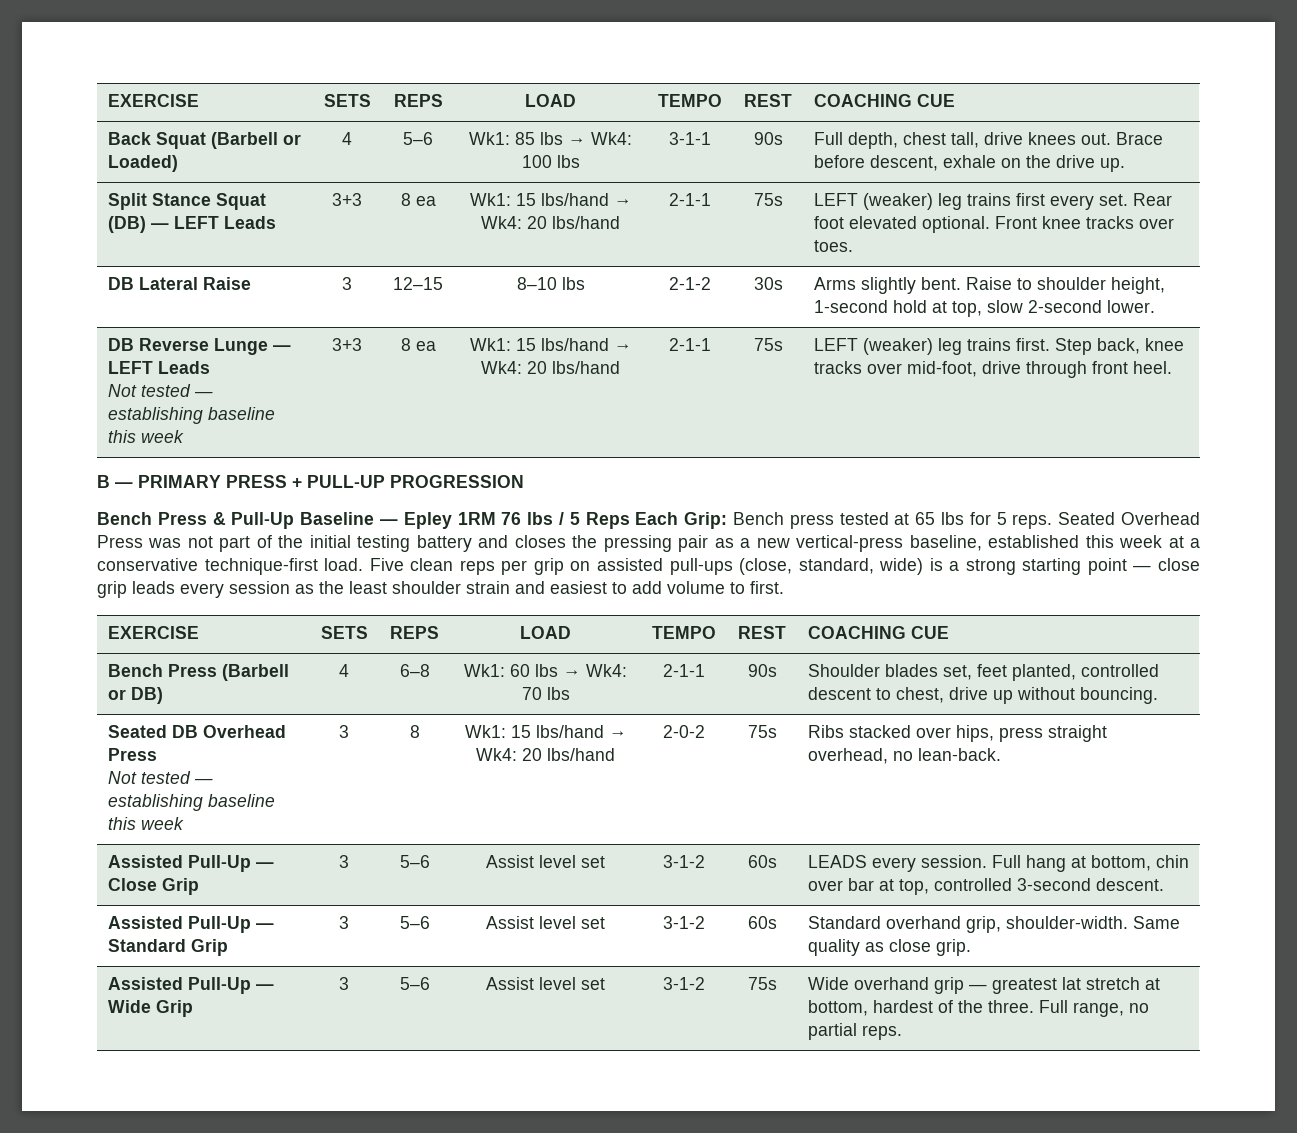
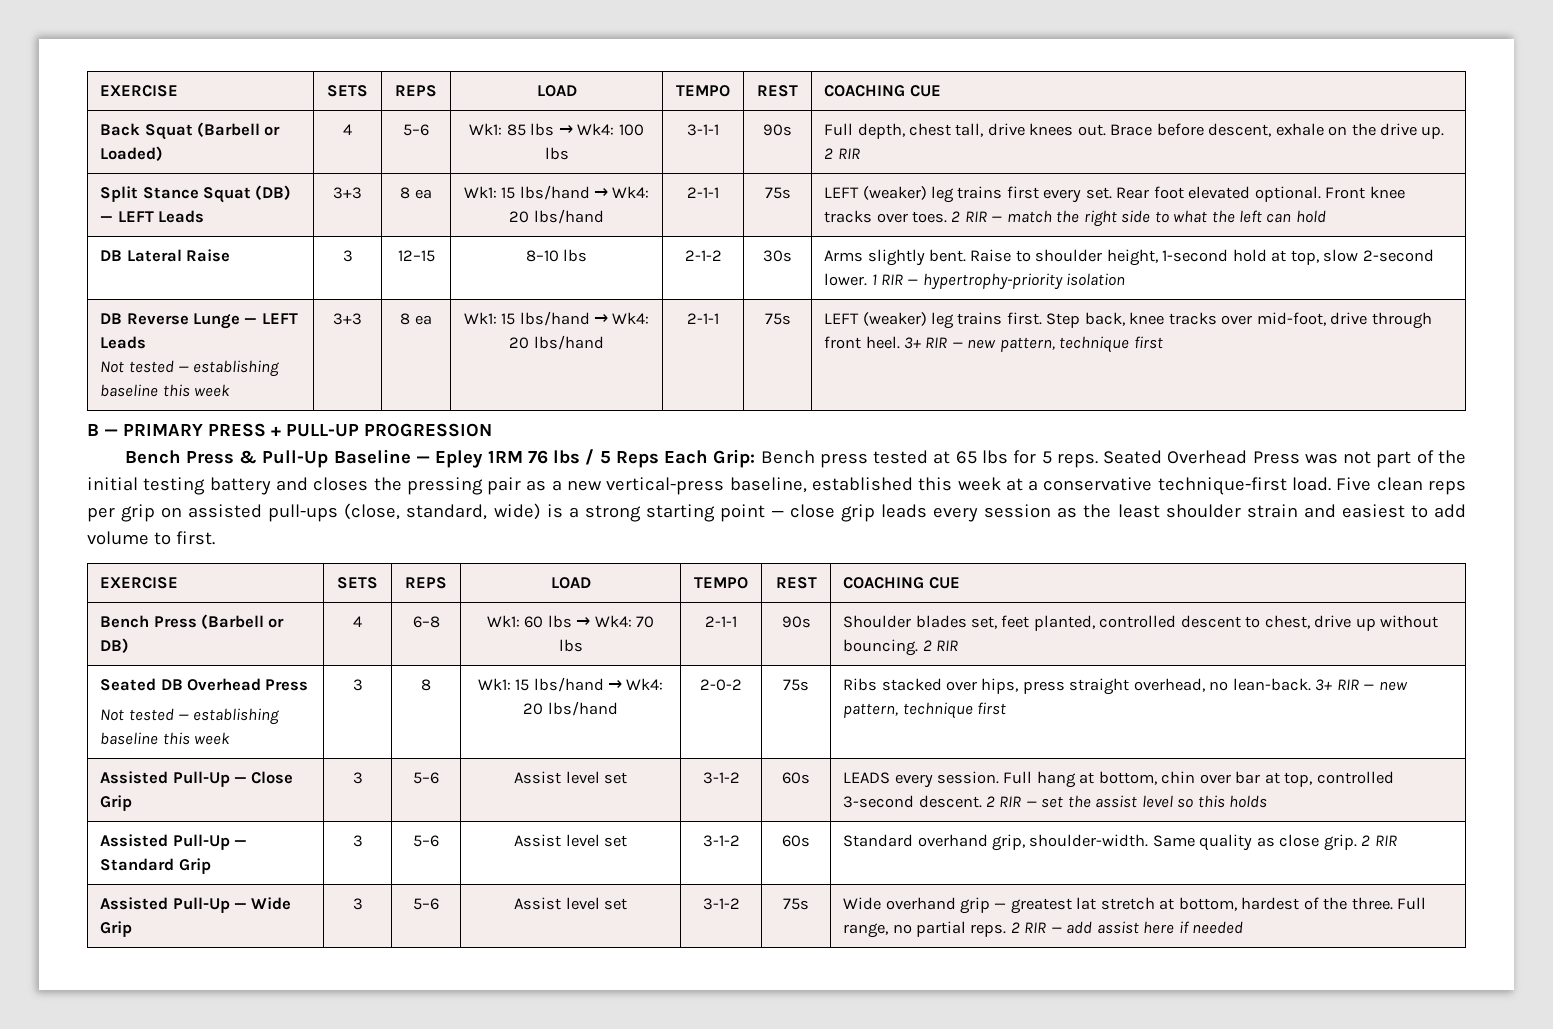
- Back Squat (Barbell or Loaded) | 4 | 5–6 | Wk1: 85 lbs → Wk4: 100 lbs | 3-1-1 | 90s | Full depth, chest tall, drive knees out. Brace before descent, exhale on the drive up.
+ Back Squat (Barbell or Loaded) | 4 | 5–6 | Wk1: 85 lbs → Wk4: 100 lbs | 3-1-1 | 90s | Full depth, chest tall, drive knees out. Brace before descent, exhale on the drive up. 2 RIR
+ 2 RIR — match the right side to what the left can hold
- DB Lateral Raise | 3 | 12–15 | 8–10 lbs | 2-1-2 | 30s | Arms slightly bent. Raise to shoulder height, 1-second hold at top, slow 2-second lower.
+ DB Lateral Raise | 3 | 12–15 | 8–10 lbs | 2-1-2 | 30s | Arms slightly bent. Raise to shoulder height, 1-second hold at top, slow 2-second lower. 1 RIR — hypertrophy-priority isolation
- Step back, knee tracks over mid-foot, drive through front heel.
+ Step back, knee tracks over mid-foot, drive through front heel. 3+ RIR — new pattern, technique first
- Bench Press (Barbell or DB) | 4 | 6–8 | Wk1: 60 lbs → Wk4: 70 lbs | 2-1-1 | 90s | Shoulder blades set, feet planted, controlled descent to chest, drive up without bouncing.
+ Bench Press (Barbell or DB) | 4 | 6–8 | Wk1: 60 lbs → Wk4: 70 lbs | 2-1-1 | 90s | Shoulder blades set, feet planted, controlled descent to chest, drive up without bouncing. 2 RIR
  Seated DB Overhead Press
- Not tested — establishing baseline this week | 3 | 8 | Wk1: 15 lbs/hand → Wk4: 20 lbs/hand | 2-0-2 | 75s | Ribs stacked over hips, press straight overhead, no lean-back.
+ Not tested — establishing baseline this week | 3 | 8 | Wk1: 15 lbs/hand → Wk4: 20 lbs/hand | 2-0-2 | 75s | Ribs stacked over hips, press straight overhead, no lean-back. 3+ RIR — new pattern, technique first
- Assisted Pull-Up — Close Grip | 3 | 5–6 | Assist level set | 3-1-2 | 60s | LEADS every session. Full hang at bottom, chin over bar at top, controlled 3-second descent.
+ Assisted Pull-Up — Close Grip | 3 | 5–6 | Assist level set | 3-1-2 | 60s | LEADS every session. Full hang at bottom, chin over bar at top, controlled 3-second descent. 2 RIR — set the assist level so this holds
- Assisted Pull-Up — Standard Grip | 3 | 5–6 | Assist level set | 3-1-2 | 60s | Standard overhand grip, shoulder-width. Same quality as close grip.
+ Assisted Pull-Up — Standard Grip | 3 | 5–6 | Assist level set | 3-1-2 | 60s | Standard overhand grip, shoulder-width. Same quality as close grip. 2 RIR
- Assisted Pull-Up — Wide Grip | 3 | 5–6 | Assist level set | 3-1-2 | 75s | Wide overhand grip — greatest lat stretch at bottom, hardest of the three. Full range, no partial reps.
+ Assisted Pull-Up — Wide Grip | 3 | 5–6 | Assist level set | 3-1-2 | 75s | Wide overhand grip — greatest lat stretch at bottom, hardest of the three. Full range, no partial reps. 2 RIR — add assist here if needed

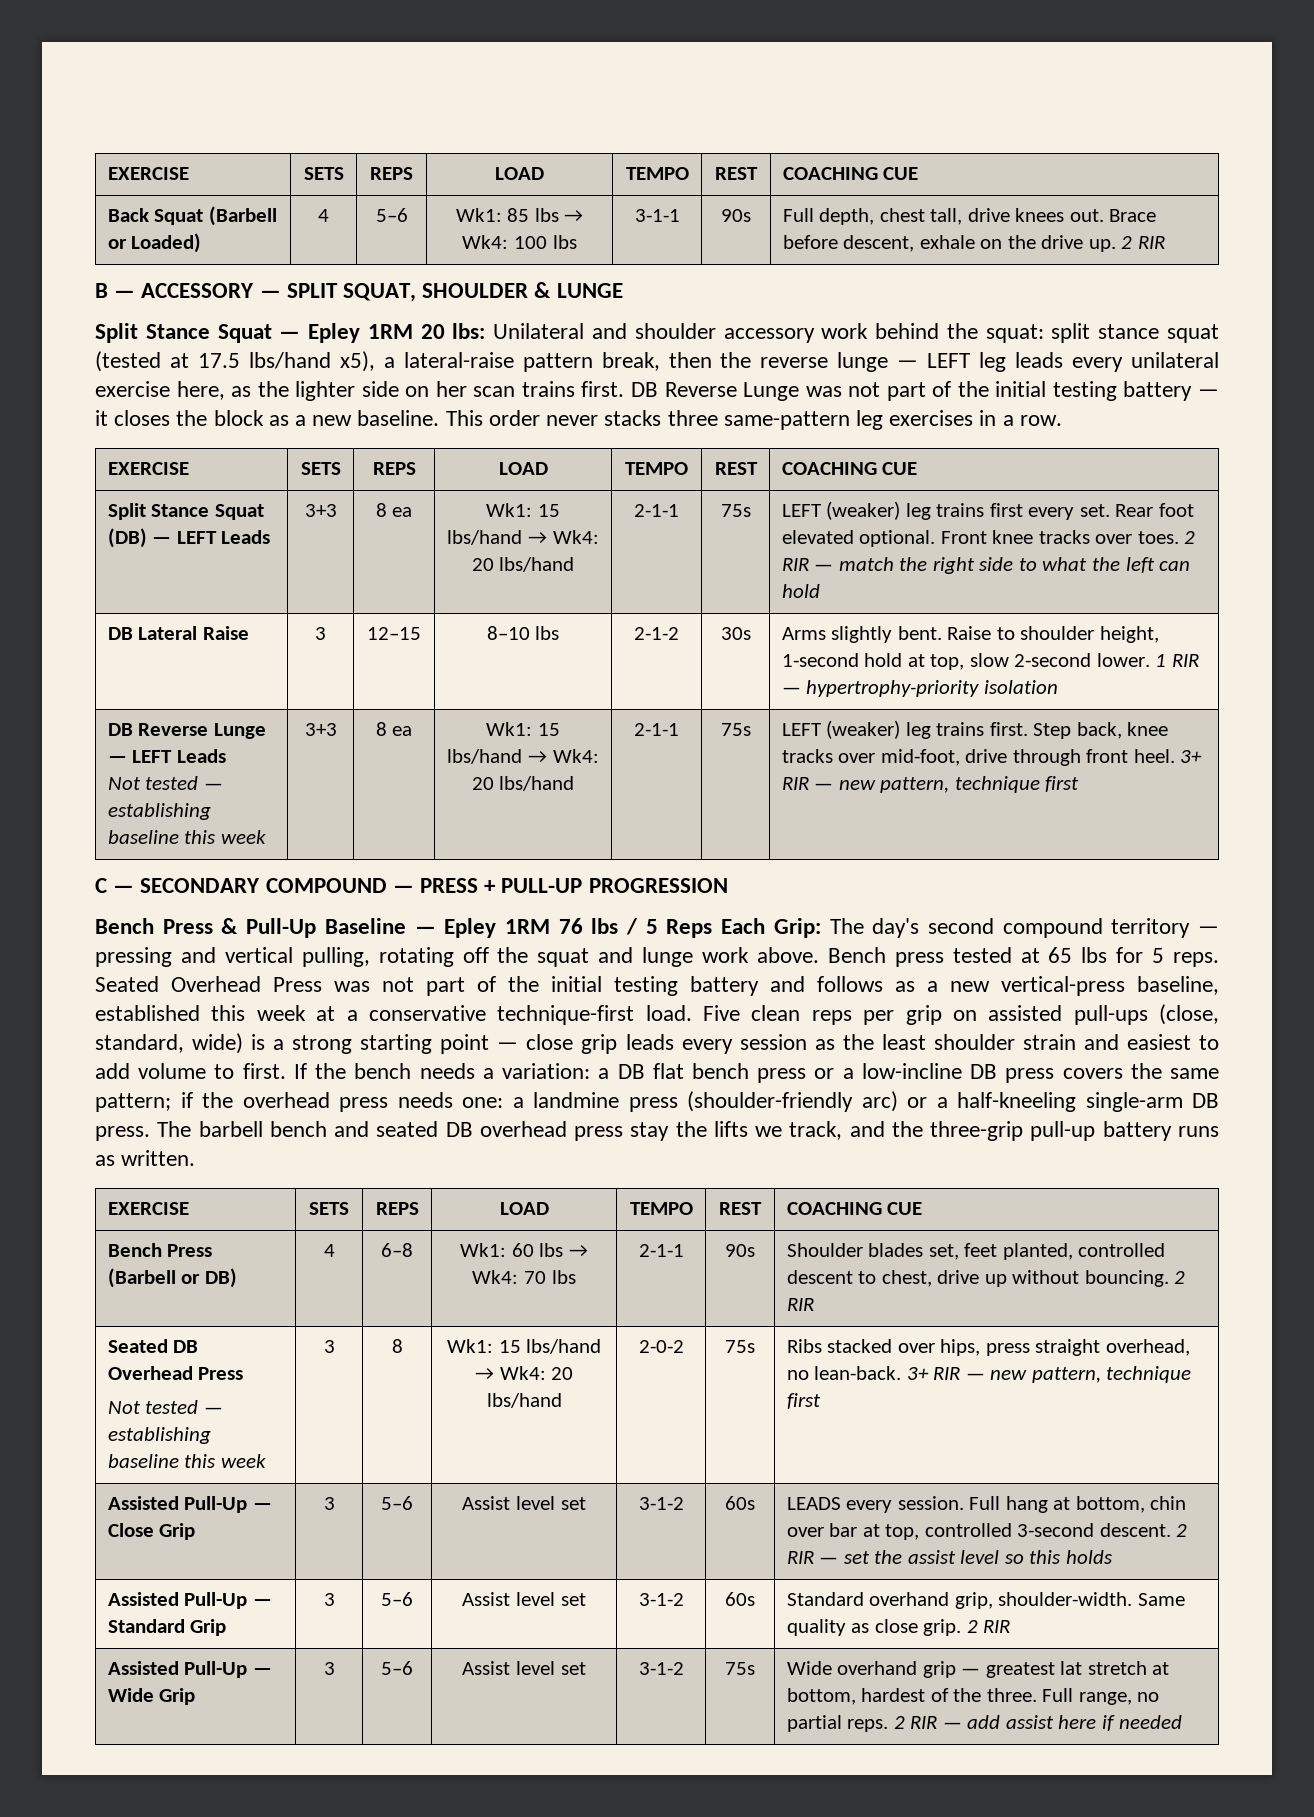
+ B — ACCESSORY — SPLIT SQUAT, SHOULDER & LUNGE
+ Split Stance Squat — Epley 1RM 20 lbs: Unilateral and shoulder accessory work behind the squat: split stance squat (tested at 17.5 lbs/hand x5), a lateral-raise pattern break, then the reverse lunge — LEFT leg leads every unilateral exercise here, as the lighter side on her scan trains first. DB Reverse Lunge was not part of the initial testing battery — it closes the block as a new baseline. This order never stacks three same-pattern leg exercises in a row.
+ EXERCISE | SETS | REPS | LOAD | TEMPO | REST | COACHING CUE
- B — PRIMARY PRESS + PULL-UP PROGRESSION
+ C — SECONDARY COMPOUND — PRESS + PULL-UP PROGRESSION
- Bench Press & Pull-Up Baseline — Epley 1RM 76 lbs / 5 Reps Each Grip: Bench press tested at 65 lbs for 5 reps.
+ Bench Press & Pull-Up Baseline — Epley 1RM 76 lbs / 5 Reps Each Grip: The day's second compound territory — pressing and vertical pulling, rotating off the squat and lunge work above. Bench press tested at 65 lbs for 5 reps.
- Seated Overhead Press was not part of the initial testing battery and closes the pressing pair as a new vertical-press baseline, established this week at a conservative technique-first load.
+ Seated Overhead Press was not part of the initial testing battery and follows as a new vertical-press baseline, established this week at a conservative technique-first load.
+ If the bench needs a variation: a DB flat bench press or a low-incline DB press covers the same pattern; if the overhead press needs one: a landmine press (shoulder-friendly arc) or a half-kneeling single-arm DB press. The barbell bench and seated DB overhead press stay the lifts we track, and the three-grip pull-up battery runs as written.

